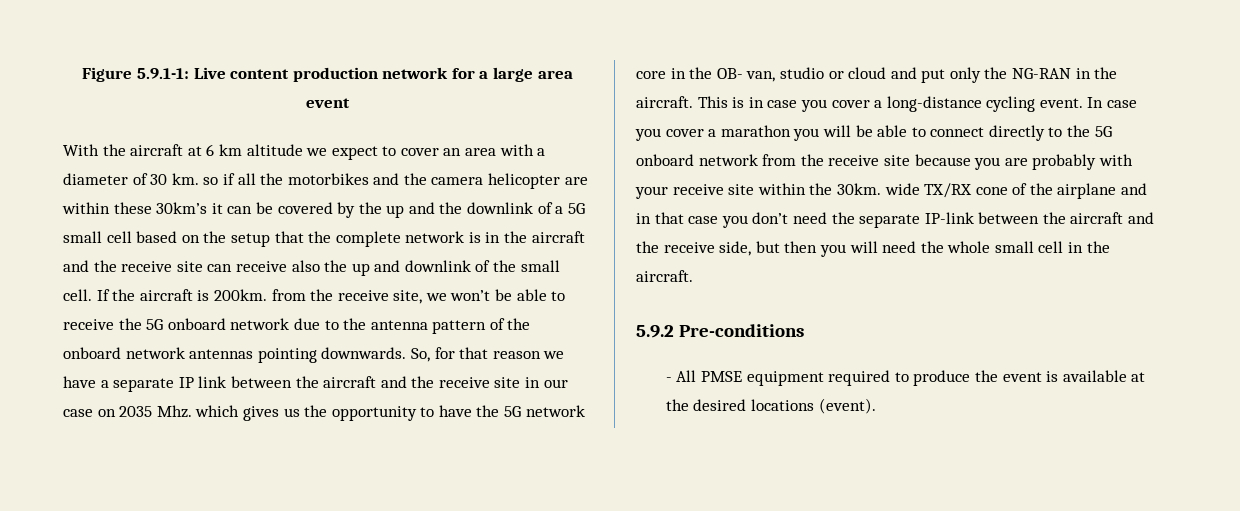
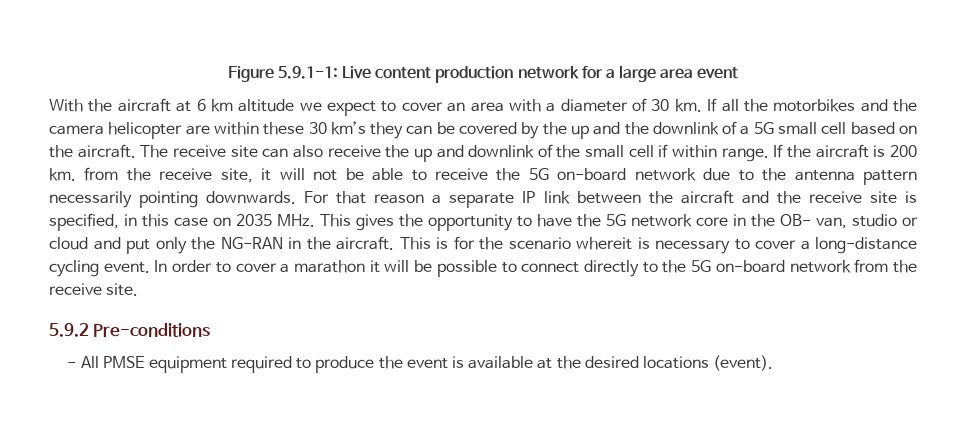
- With the aircraft at 6 km altitude we expect to cover an area with a diameter of 30 km. so if all the motorbikes and the camera helicopter are within these 30km’s it can be covered by the up and the downlink of a 5G small cell based on the setup that the complete network is in the aircraft and the receive site can receive also the up and downlink of the small cell.
+ With the aircraft at 6 km altitude we expect to cover an area with a diameter of 30 km. If all the motorbikes and the camera helicopter are within these 30 km’s they can be covered by the up and the downlink of a 5G small cell based on the aircraft. The receive site can also receive the up and downlink of the small cell if within range.
- If the aircraft is 200km. from the receive site, we won’t be able to receive the 5G onboard network due to the antenna pattern of the onboard network antennas pointing downwards. So, for that reason we have a separate IP link between the aircraft and the receive site in our case on 2035 Mhz. which gives us the opportunity to have the 5G network core in the OB- van, studio or cloud and put only the NG-RAN in the aircraft.
+ If the aircraft is 200 km. from the receive site, it will not be able to receive the 5G on-board network due to the antenna pattern necessarily pointing downwards. For that reason a separate IP link between the aircraft and the receive site is specified, in this case on 2035 MHz. This gives the opportunity to have the 5G network core in the OB- van, studio or cloud and put only the NG-RAN in the aircraft.
- This is in case you cover a long-distance cycling event.
+ This is for the scenario whereit is necessary to cover a long-distance cycling event.
- In case you cover a marathon you will be able to connect directly to the 5G onboard network from the receive site because you are probably with your receive site within the 30km. wide TX/RX cone of the airplane and in that case you don’t need the separate IP-link between the aircraft and the receive side, but then you will need the whole small cell in the aircraft.
+ In order to cover a marathon it will be possible to connect directly to the 5G on-board network from the receive site.

